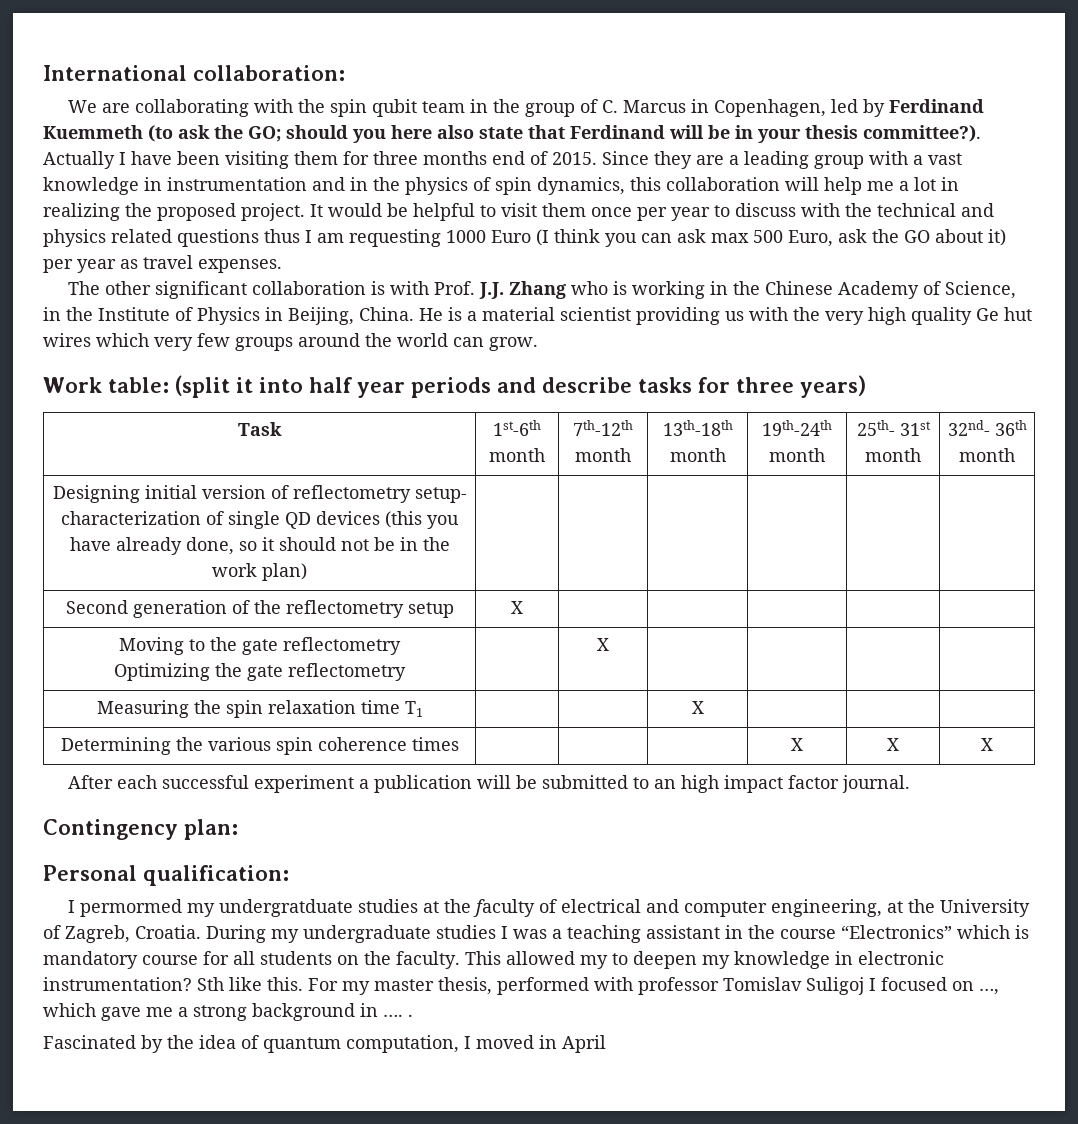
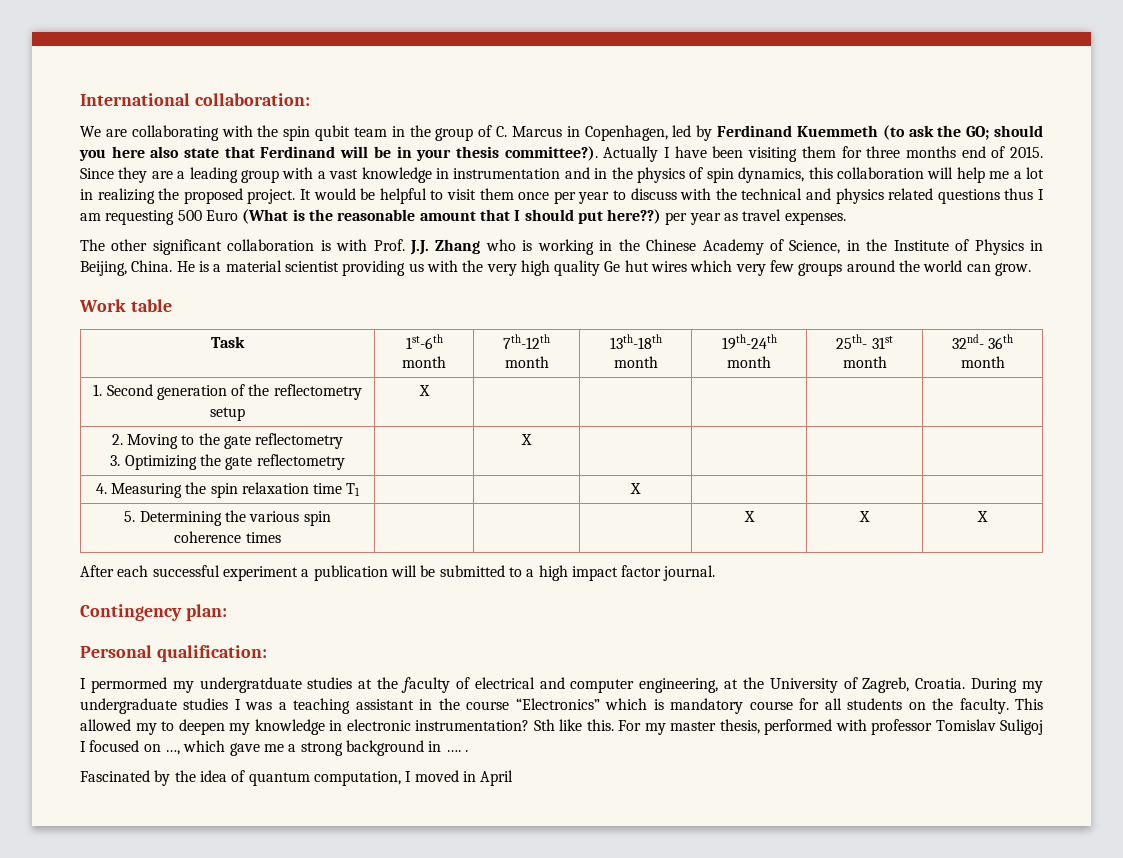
- It would be helpful to visit them once per year to discuss with the technical and physics related questions thus I am requesting 1000 Euro (I think you can ask max 500 Euro, ask the GO about it) per year as travel expenses.
+ It would be helpful to visit them once per year to discuss with the technical and physics related questions thus I am requesting 500 Euro (What is the reasonable amount that I should put here??) per year as travel expenses.
- Work table: (split it into half year periods and describe tasks for three years)
+ Work table
- Designing initial version of reflectometry setup- characterization of single QD devices (this you have already done, so it should not be in the work plan) | | | | | |
- Second generation of the reflectometry setup | X | | | | |
+ 1. Second generation of the reflectometry setup | X | | | | |
- Moving to the gate reflectometry
- Optimizing the gate reflectometry | | X | | | |
+ 2. Moving to the gate reflectometry
+ 3. Optimizing the gate reflectometry | | X | | | |
- Measuring the spin relaxation time T1 | | | X | | |
+ 4. Measuring the spin relaxation time T1 | | | X | | |
- Determining the various spin coherence times | | | | X | X | X
+ 5. Determining the various spin coherence times | | | | X | X | X
- After each successful experiment a publication will be submitted to an high impact factor journal.
+ After each successful experiment a publication will be submitted to a high impact factor journal.

